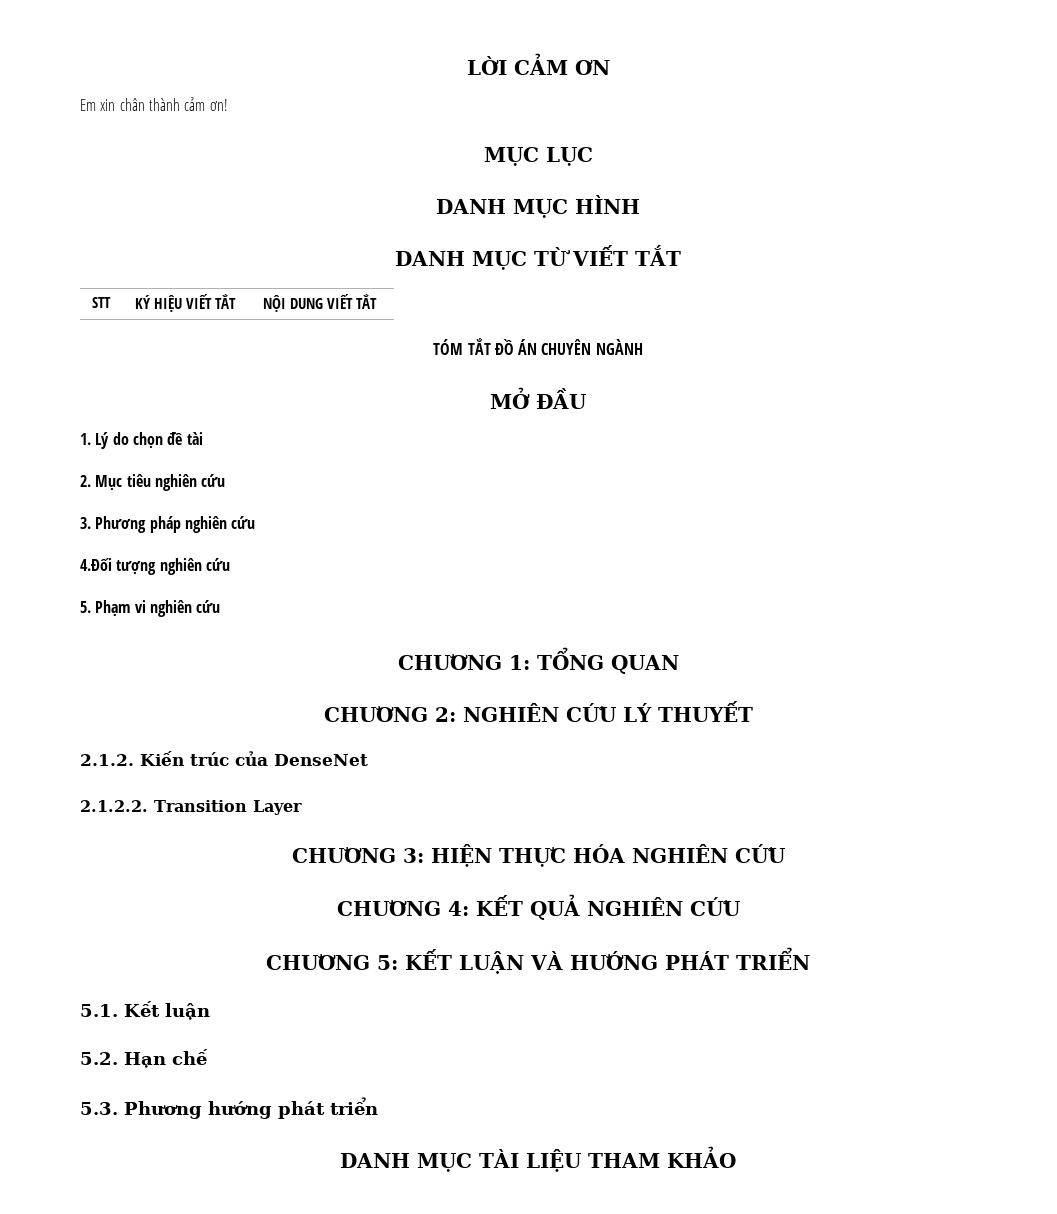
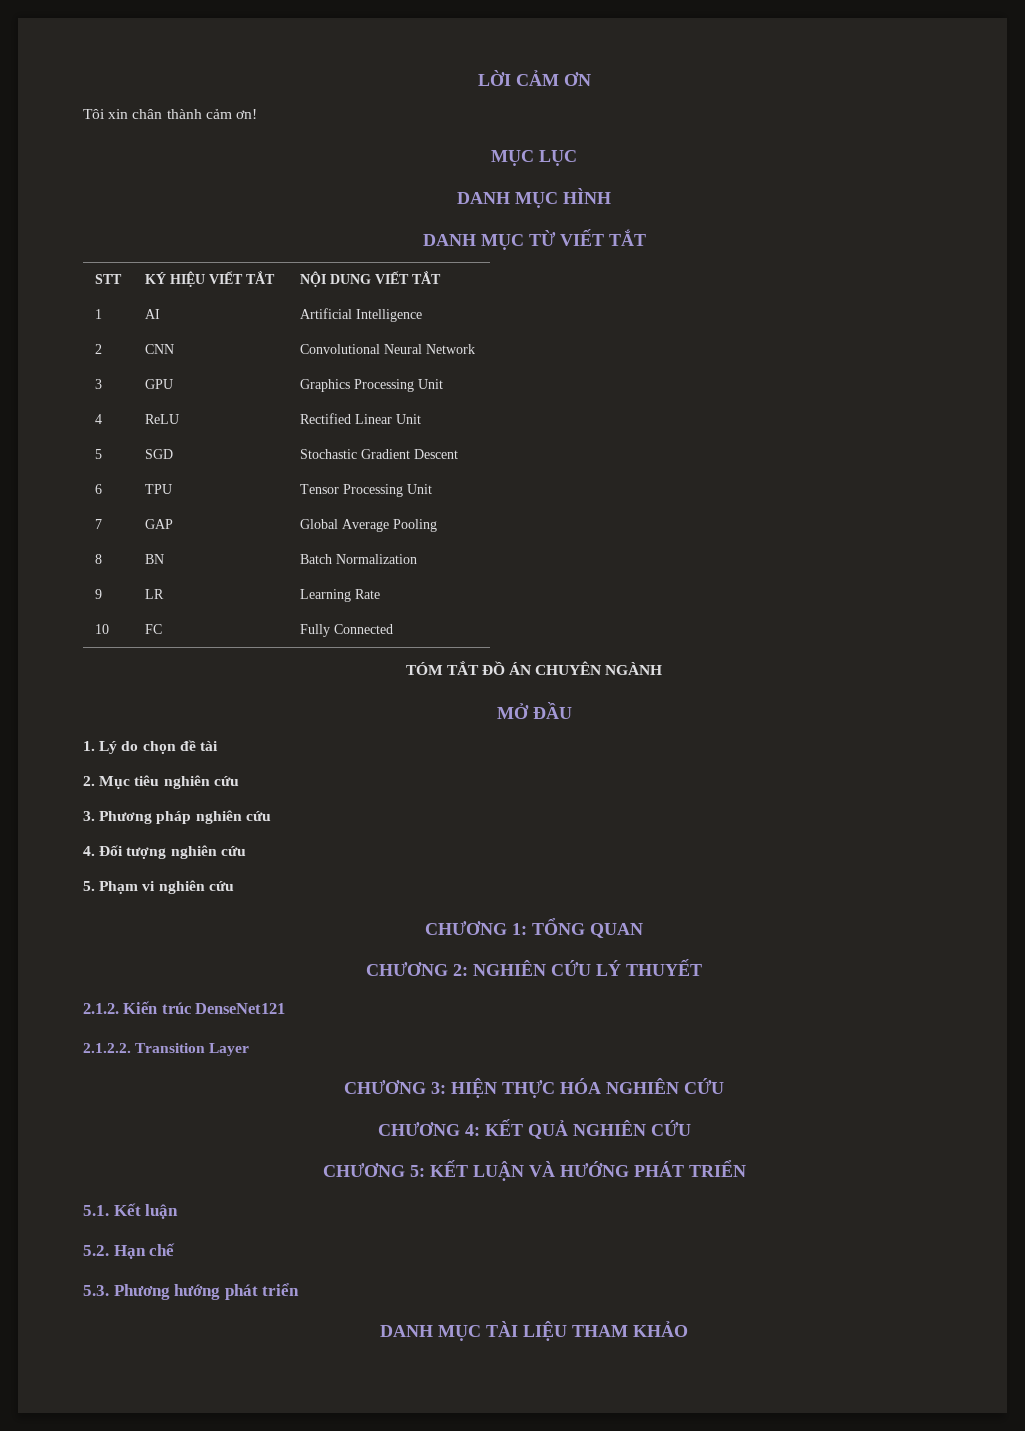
- Em xin chân thành cảm ơn!
+ Tôi xin chân thành cảm ơn!
+ 1 | AI | Artificial Intelligence
+ 2 | CNN | Convolutional Neural Network
+ 3 | GPU | Graphics Processing Unit
+ 4 | ReLU | Rectified Linear Unit
+ 5 | SGD | Stochastic Gradient Descent
+ 6 | TPU | Tensor Processing Unit
+ 7 | GAP | Global Average Pooling
+ 8 | BN | Batch Normalization
+ 9 | LR | Learning Rate
+ 10 | FC | Fully Connected
- 4.Đối tượng nghiên cứu
+ 4. Đối tượng nghiên cứu
- 2.1.2. Kiến trúc của DenseNet
+ 2.1.2. Kiến trúc DenseNet121

